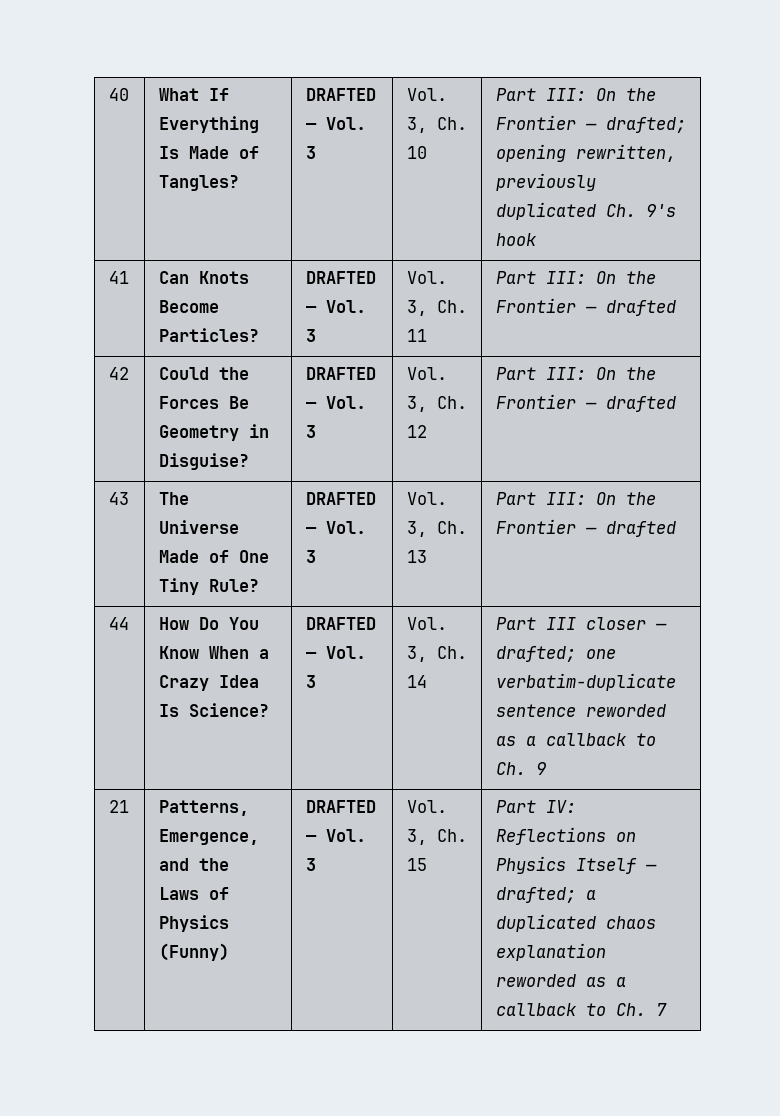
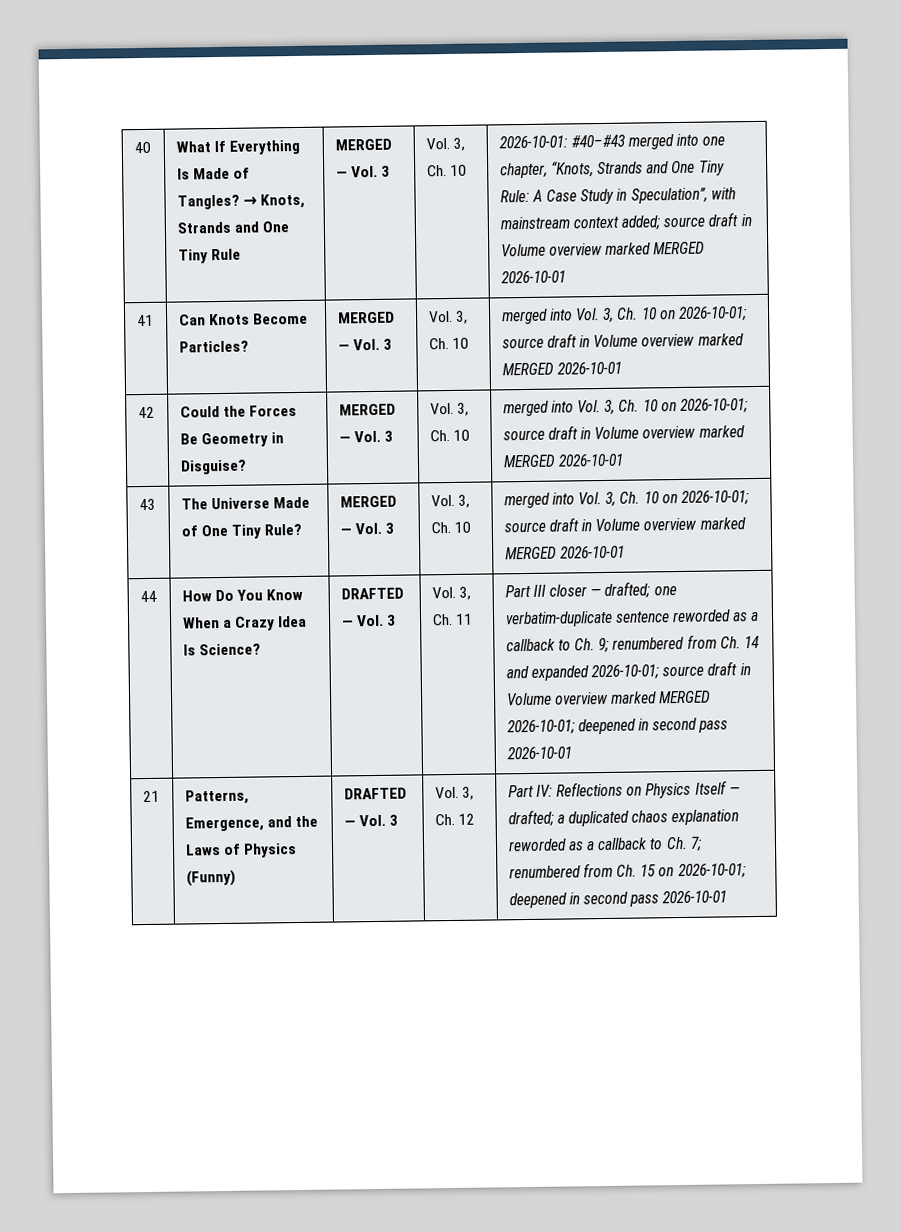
- What If Everything Is Made of Tangles? | DRAFTED — Vol. 3 | Vol. 3, Ch. 10 | Part III: On the Frontier — drafted; opening rewritten, previously duplicated Ch. 9's hook
+ What If Everything Is Made of Tangles? → Knots, Strands and One Tiny Rule | MERGED — Vol. 3 | Vol. 3, Ch. 10 | 2026-10-01: #40–#43 merged into one chapter, “Knots, Strands and One Tiny Rule: A Case Study in Speculation”, with mainstream context added; source draft in Volume overview marked MERGED 2026-10-01
- 41 | Can Knots Become Particles? | DRAFTED — Vol. 3 | Vol. 3, Ch. 11 | Part III: On the Frontier — drafted
+ 41 | Can Knots Become Particles? | MERGED — Vol. 3 | Vol. 3, Ch. 10 | merged into Vol. 3, Ch. 10 on 2026-10-01; source draft in Volume overview marked MERGED 2026-10-01
- 42 | Could the Forces Be Geometry in Disguise? | DRAFTED — Vol. 3 | Vol. 3, Ch. 12 | Part III: On the Frontier — drafted
+ 42 | Could the Forces Be Geometry in Disguise? | MERGED — Vol. 3 | Vol. 3, Ch. 10 | merged into Vol. 3, Ch. 10 on 2026-10-01; source draft in Volume overview marked MERGED 2026-10-01
- 43 | The Universe Made of One Tiny Rule? | DRAFTED — Vol. 3 | Vol. 3, Ch. 13 | Part III: On the Frontier — drafted
+ 43 | The Universe Made of One Tiny Rule? | MERGED — Vol. 3 | Vol. 3, Ch. 10 | merged into Vol. 3, Ch. 10 on 2026-10-01; source draft in Volume overview marked MERGED 2026-10-01
- Vol. 3, Ch. 14
+ Vol. 3, Ch. 11
- Part III closer — drafted; one verbatim-duplicate sentence reworded as a callback to Ch. 9
+ Part III closer — drafted; one verbatim-duplicate sentence reworded as a callback to Ch. 9; renumbered from Ch. 14 and expanded 2026-10-01; source draft in Volume overview marked MERGED 2026-10-01; deepened in second pass 2026-10-01
- Vol. 3, Ch. 15
+ Vol. 3, Ch. 12
- Part IV: Reflections on Physics Itself — drafted; a duplicated chaos explanation reworded as a callback to Ch. 7
+ Part IV: Reflections on Physics Itself — drafted; a duplicated chaos explanation reworded as a callback to Ch. 7; renumbered from Ch. 15 on 2026-10-01; deepened in second pass 2026-10-01

